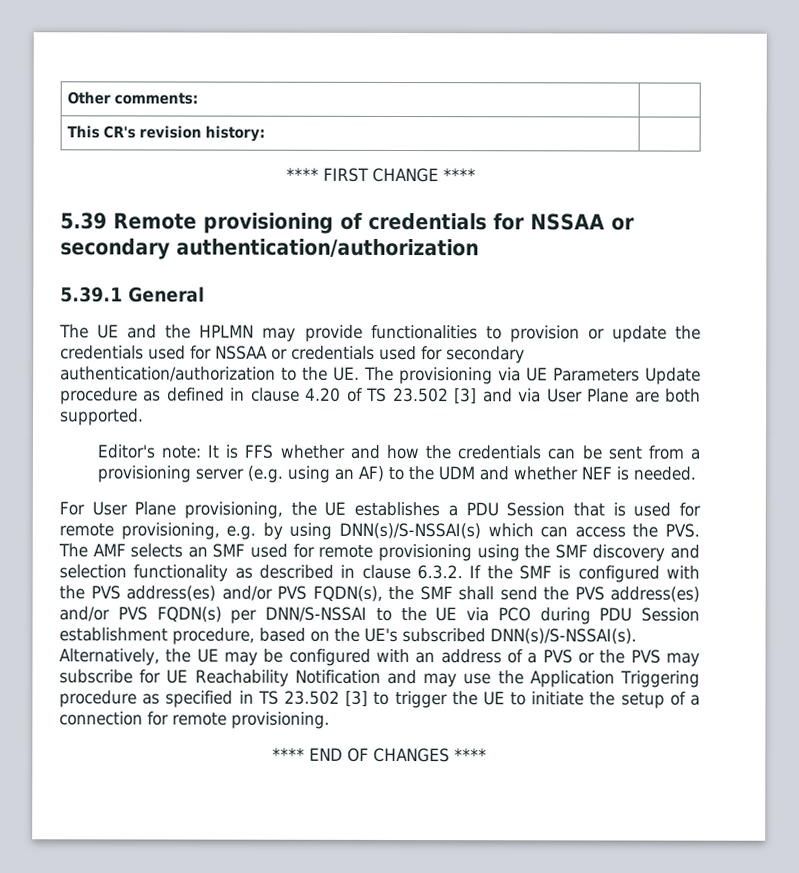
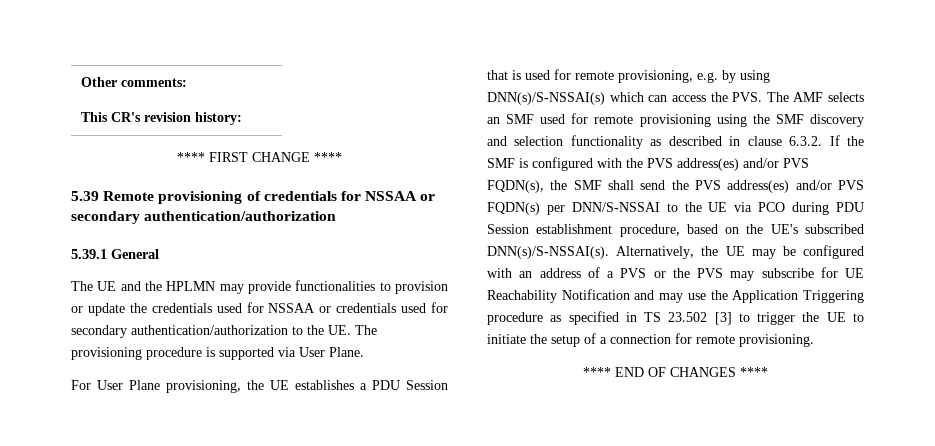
- The UE and the HPLMN may provide functionalities to provision or update the credentials used for NSSAA or credentials used for secondary authentication/authorization to the UE. The provisioning via UE Parameters Update procedure as defined in clause 4.20 of TS 23.502 [3] and via User Plane are both supported.
- Editor's note: It is FFS whether and how the credentials can be sent from a provisioning server (e.g. using an AF) to the UDM and whether NEF is needed.
+ The UE and the HPLMN may provide functionalities to provision or update the credentials used for NSSAA or credentials used for secondary authentication/authorization to the UE. The provisioning procedure is supported via User Plane.

